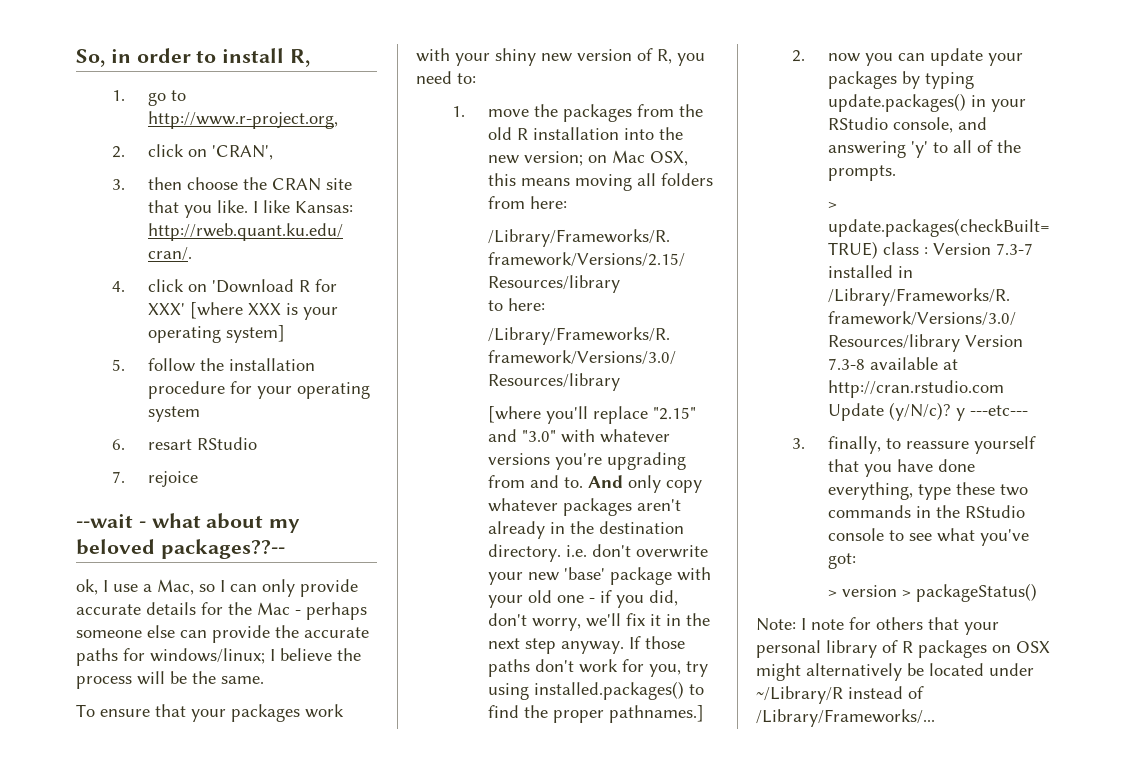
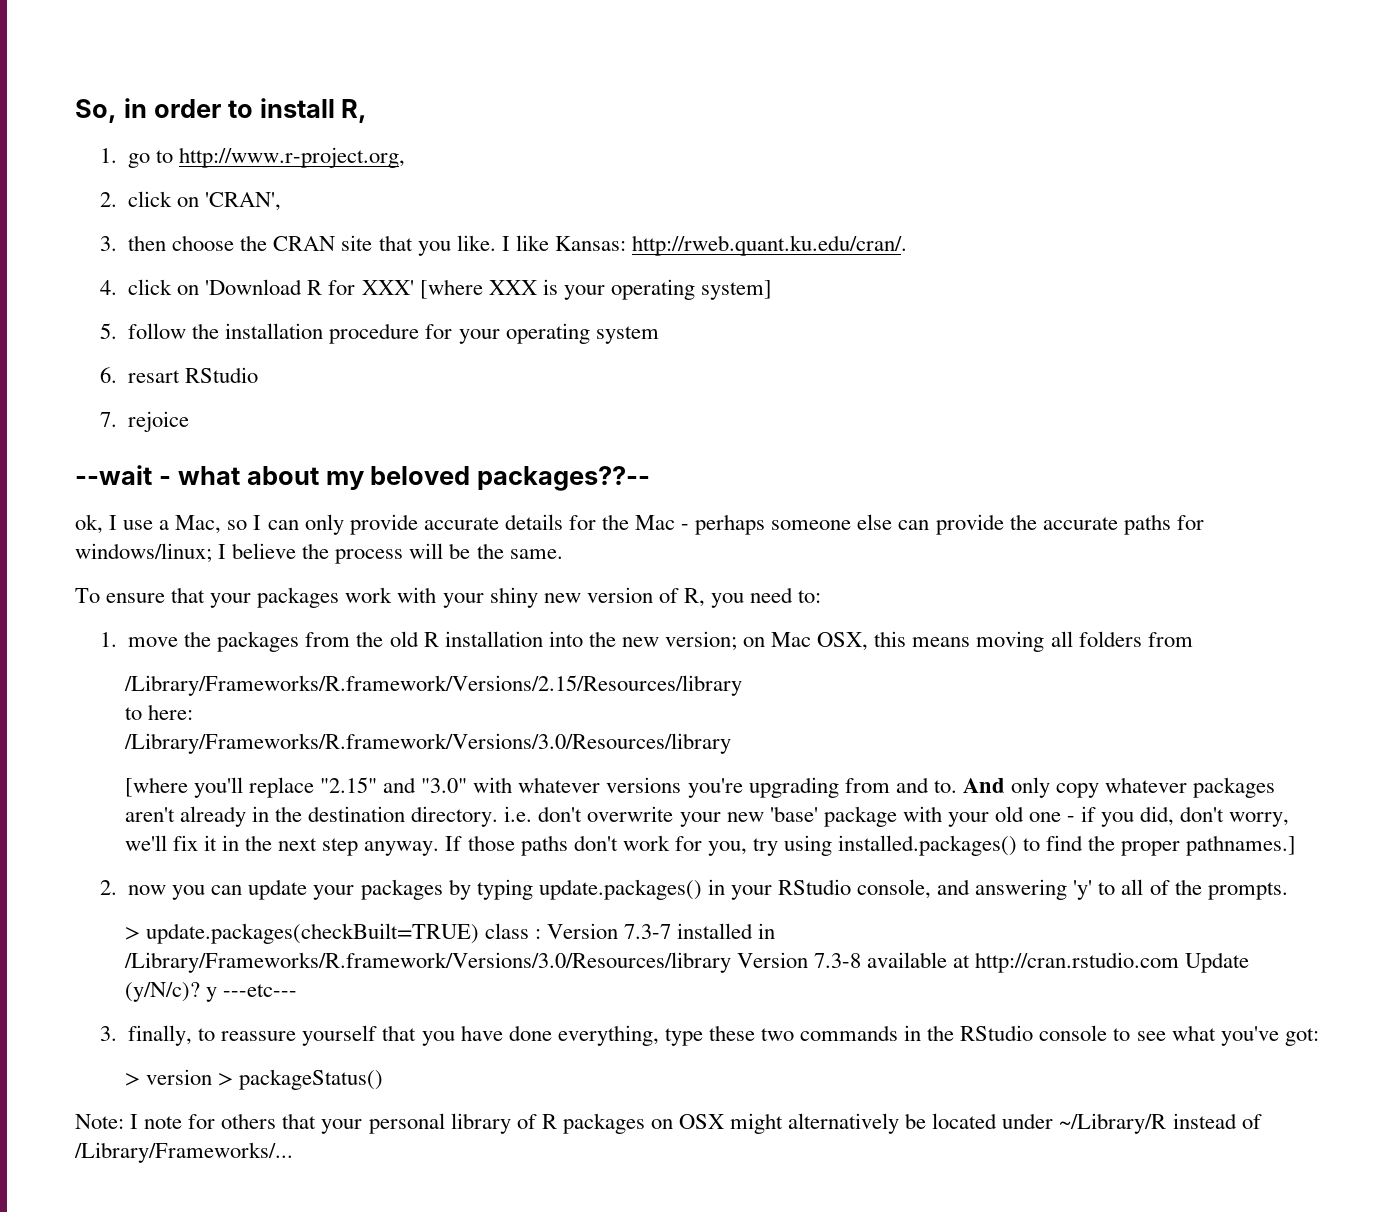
- 1. move the packages from the old R installation into the new version; on Mac OSX, this means moving all folders from here:
+ 1. move the packages from the old R installation into the new version; on Mac OSX, this means moving all folders from

